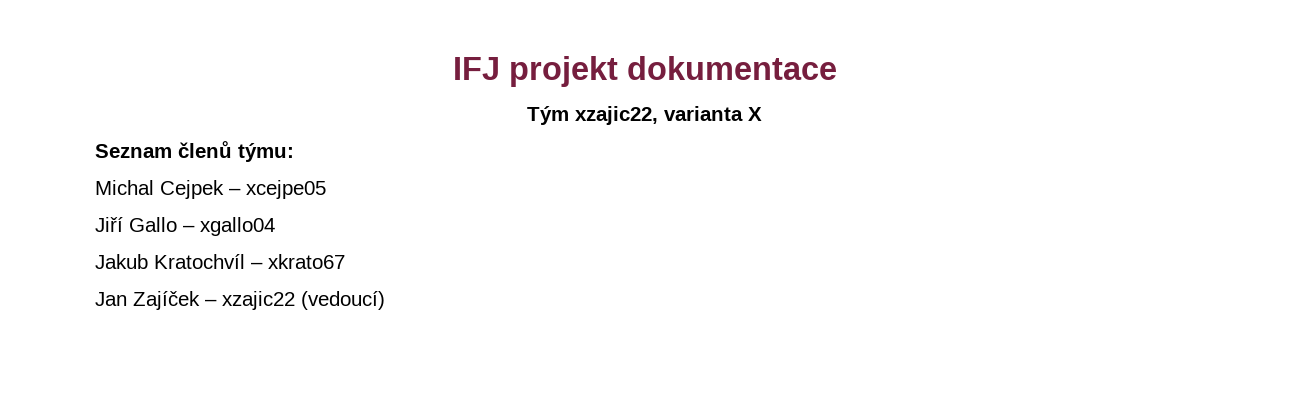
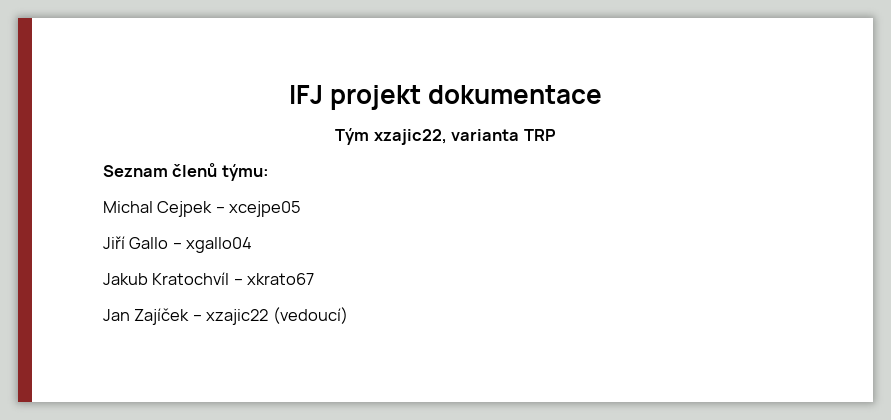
- Tým xzajic22, varianta X
+ Tým xzajic22, varianta TRP

